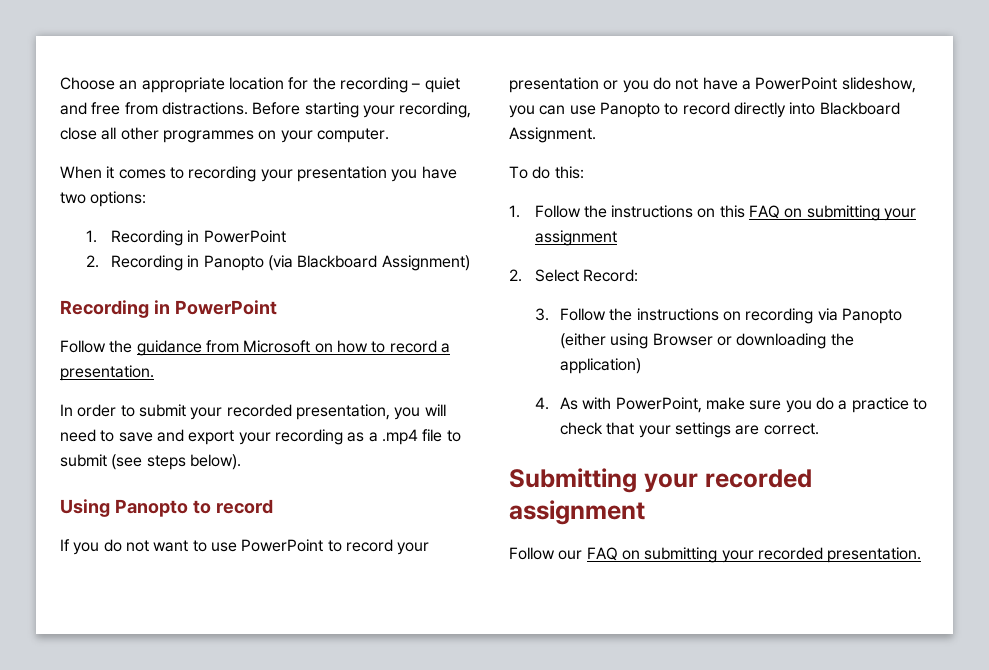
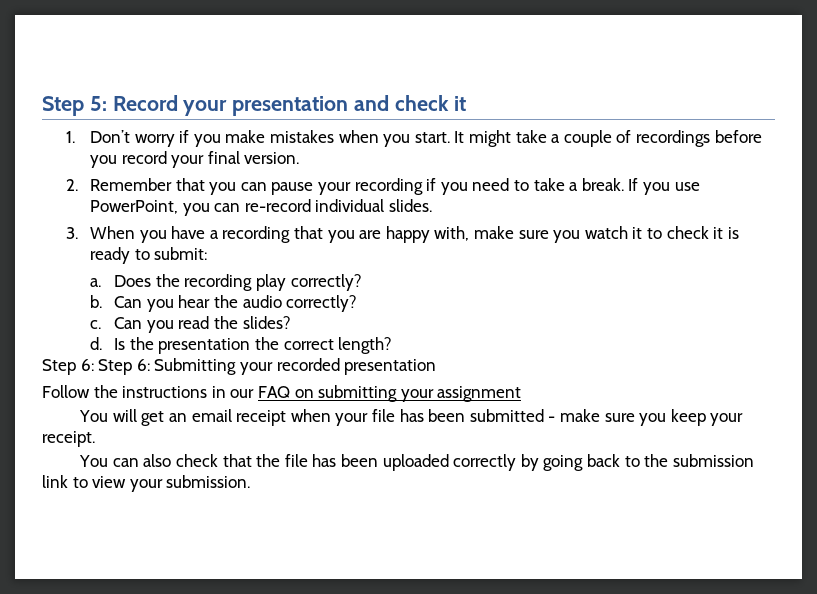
- Choose an appropriate location for the recording – quiet and free from distractions. Before starting your recording, close all other programmes on your computer.
- When it comes to recording your presentation you have two options:
- 1. Recording in PowerPoint
- 2. Recording in Panopto (via Blackboard Assignment)
- Recording in PowerPoint
- Follow the guidance from Microsoft on how to record a presentation.
- In order to submit your recorded presentation, you will need to save and export your recording as a .mp4 file to submit (see steps below).
- Using Panopto to record
- If you do not want to use PowerPoint to record your presentation or you do not have a PowerPoint slideshow, you can use Panopto to record directly into Blackboard Assignment.
- To do this:
- 1. Follow the instructions on this FAQ on submitting your assignment
+ Step 5: Record your presentation and check it
+ 1. Don’t worry if you make mistakes when you start. It might take a couple of recordings before you record your final version.
+ 2. Remember that you can pause your recording if you need to take a break. If you use PowerPoint, you can re-record individual slides.
+ 3. When you have a recording that you are happy with, make sure you watch it to check it is ready to submit:
+ a. Does the recording play correctly?
+ b. Can you hear the audio correctly?
+ c. Can you read the slides?
+ d. Is the presentation the correct length?
+ Step 6: Step 6: Submitting your recorded presentation
+ Follow the instructions in our FAQ on submitting your assignment
- 2. Select Record:
- 3. Follow the instructions on recording via Panopto (either using Browser or downloading the application)
- 4. As with PowerPoint, make sure you do a practice to check that your settings are correct.
- Submitting your recorded assignment
- Follow our FAQ on submitting your recorded presentation.
+ You will get an email receipt when your file has been submitted - make sure you keep your receipt.
+ You can also check that the file has been uploaded correctly by going back to the submission link to view your submission.

